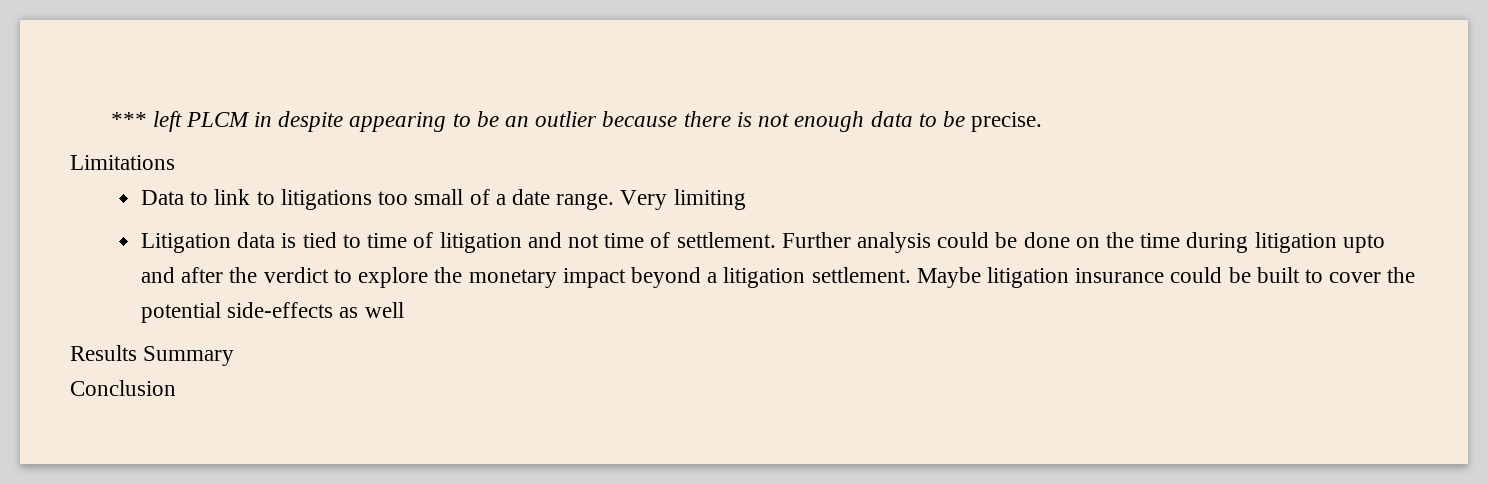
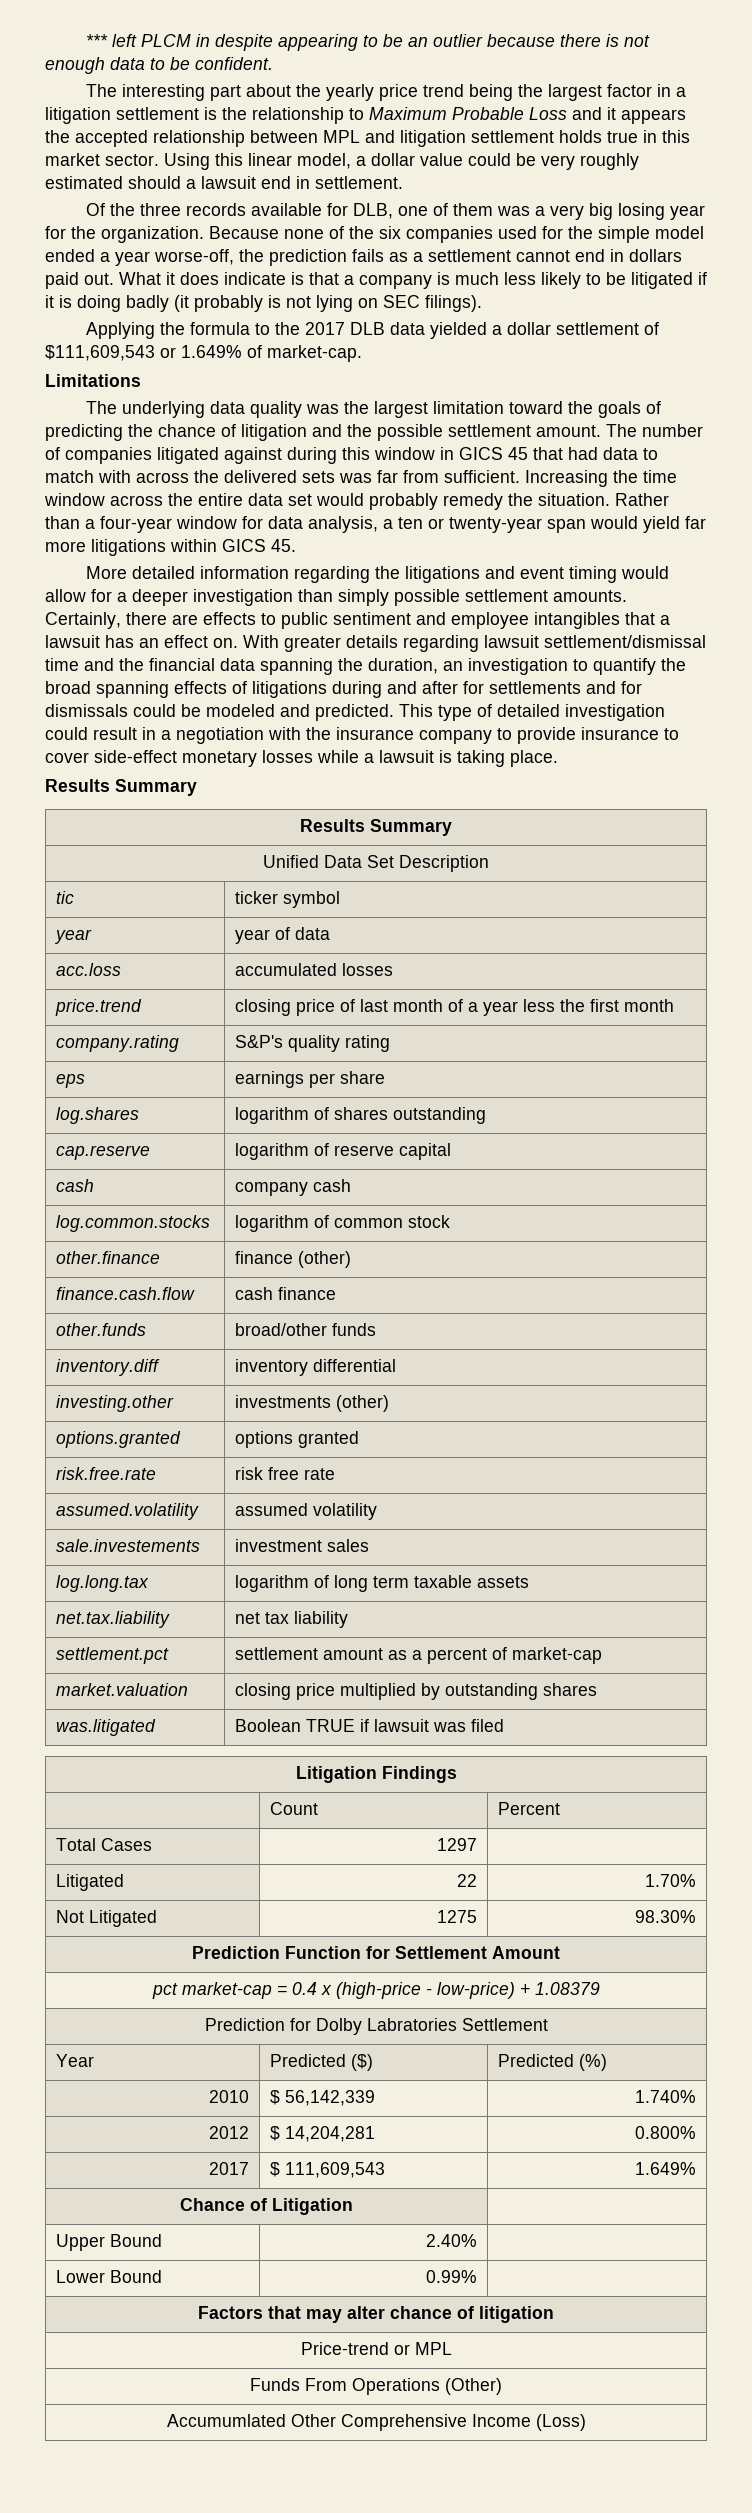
- *** left PLCM in despite appearing to be an outlier because there is not enough data to be precise.
+ *** left PLCM in despite appearing to be an outlier because there is not enough data to be confident.
+ The interesting part about the yearly price trend being the largest factor in a litigation settlement is the relationship to Maximum Probable Loss and it appears the accepted relationship between MPL and litigation settlement holds true in this market sector. Using this linear model, a dollar value could be very roughly estimated should a lawsuit end in settlement.
+ Of the three records available for DLB, one of them was a very big losing year for the organization. Because none of the six companies used for the simple model ended a year worse-off, the prediction fails as a settlement cannot end in dollars paid out. What it does indicate is that a company is much less likely to be litigated if it is doing badly (it probably is not lying on SEC filings).
+ Applying the formula to the 2017 DLB data yielded a dollar settlement of $111,609,543 or 1.649% of market-cap.
  Limitations
- Data to link to litigations too small of a date range. Very limiting
- Litigation data is tied to time of litigation and not time of settlement. Further analysis could be done on the time during litigation upto and after the verdict to explore the monetary impact beyond a litigation settlement. Maybe litigation insurance could be built to cover the potential side-effects as well
+ The underlying data quality was the largest limitation toward the goals of predicting the chance of litigation and the possible settlement amount. The number of companies litigated against during this window in GICS 45 that had data to match with across the delivered sets was far from sufficient. Increasing the time window across the entire data set would probably remedy the situation. Rather than a four-year window for data analysis, a ten or twenty-year span would yield far more litigations within GICS 45.
+ More detailed information regarding the litigations and event timing would allow for a deeper investigation than simply possible settlement amounts. Certainly, there are effects to public sentiment and employee intangibles that a lawsuit has an effect on. With greater details regarding lawsuit settlement/dismissal time and the financial data spanning the duration, an investigation to quantify the broad spanning effects of litigations during and after for settlements and for dismissals could be modeled and predicted. This type of detailed investigation could result in a negotiation with the insurance company to provide insurance to cover side-effect monetary losses while a lawsuit is taking place.
  Results Summary
- Conclusion
+ Results Summary
+ Unified Data Set Description
+ tic | ticker symbol
+ year | year of data
+ acc.loss | accumulated losses
+ price.trend | closing price of last month of a year less the first month
+ company.rating | S&P's quality rating
+ eps | earnings per share
+ log.shares | logarithm of shares outstanding
+ cap.reserve | logarithm of reserve capital
+ cash | company cash
+ log.common.stocks | logarithm of common stock
+ other.finance | finance (other)
+ finance.cash.flow | cash finance
+ other.funds | broad/other funds
+ inventory.diff | inventory differential
+ investing.other | investments (other)
+ options.granted | options granted
+ risk.free.rate | risk free rate
+ assumed.volatility | assumed volatility
+ sale.investements | investment sales
+ log.long.tax | logarithm of long term taxable assets
+ net.tax.liability | net tax liability
+ settlement.pct | settlement amount as a percent of market-cap
+ market.valuation | closing price multiplied by outstanding shares
+ was.litigated | Boolean TRUE if lawsuit was filed
+ Litigation Findings
+ | Count | Percent
+ Total Cases | 1297 |
+ Litigated | 22 | 1.70%
+ Not Litigated | 1275 | 98.30%
+ Prediction Function for Settlement Amount
+ pct market-cap = 0.4 x (high-price - low-price) + 1.08379
+ Prediction for Dolby Labratories Settlement
+ Year | Predicted ($) | Predicted (%)
+ 2010 | $ 56,142,339 | 1.740%
+ 2012 | $ 14,204,281 | 0.800%
+ 2017 | $ 111,609,543 | 1.649%
+ Chance of Litigation |
+ Upper Bound | 2.40% |
+ Lower Bound | 0.99% |
+ Factors that may alter chance of litigation
+ Price-trend or MPL
+ Funds From Operations (Other)
+ Accumumlated Other Comprehensive Income (Loss)

